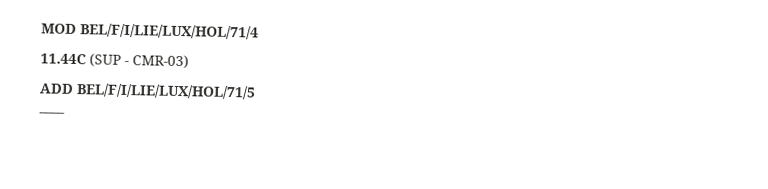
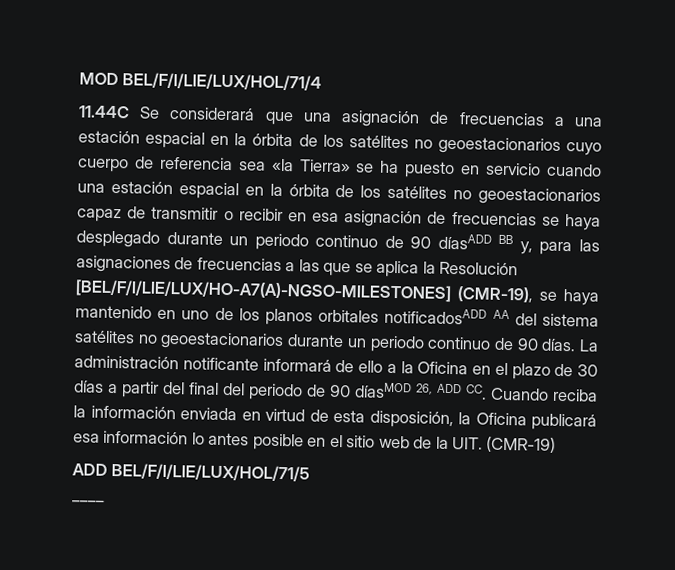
- 11.44C (SUP - CMR-03)
+ 11.44C Se considerará que una asignación de frecuencias a una estación espacial en la órbita de los satélites no geoestacionarios cuyo cuerpo de referencia sea «la Tierra» se ha puesto en servicio cuando una estación espacial en la órbita de los satélites no geoestacionarios capaz de transmitir o recibir en esa asignación de frecuencias se haya desplegado durante un periodo continuo de 90 díasADD BB y, para las asignaciones de frecuencias a las que se aplica la Resolución [BEL/F/I/LIE/LUX/HO-A7(A)-NGSO-MILESTONES] (CMR-19), se haya mantenido en uno de los planos orbitales notificadosADD AA del sistema satélites no geoestacionarios durante un periodo continuo de 90 días. La administración notificante informará de ello a la Oficina en el plazo de 30 días a partir del final del periodo de 90 díasMOD 26, ADD CC. Cuando reciba la información enviada en virtud de esta disposición, la Oficina publicará esa información lo antes posible en el sitio web de la UIT. (CMR-19)

